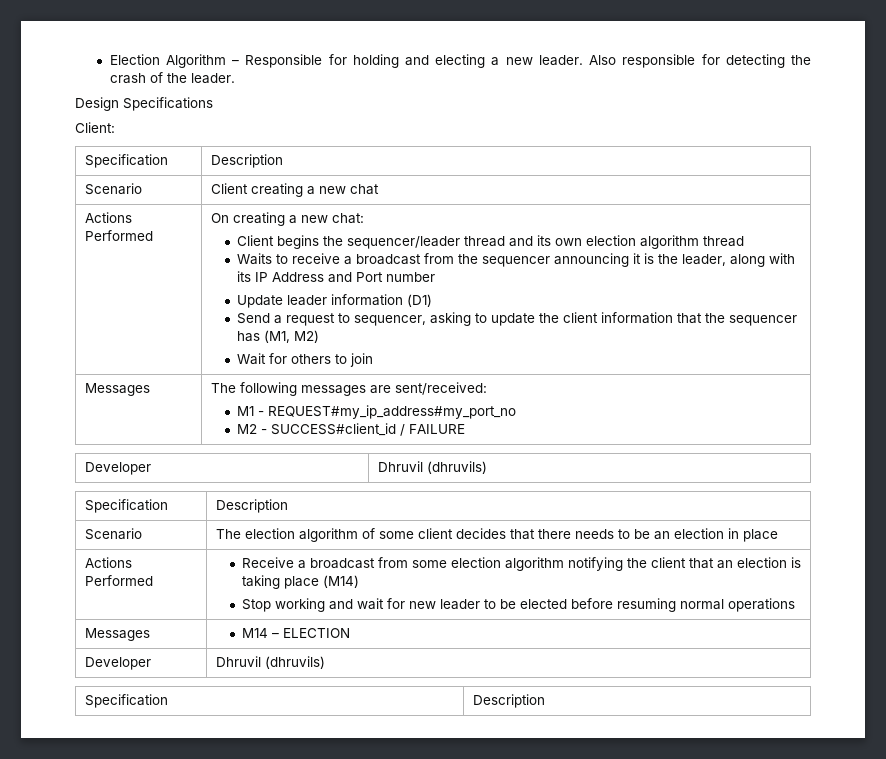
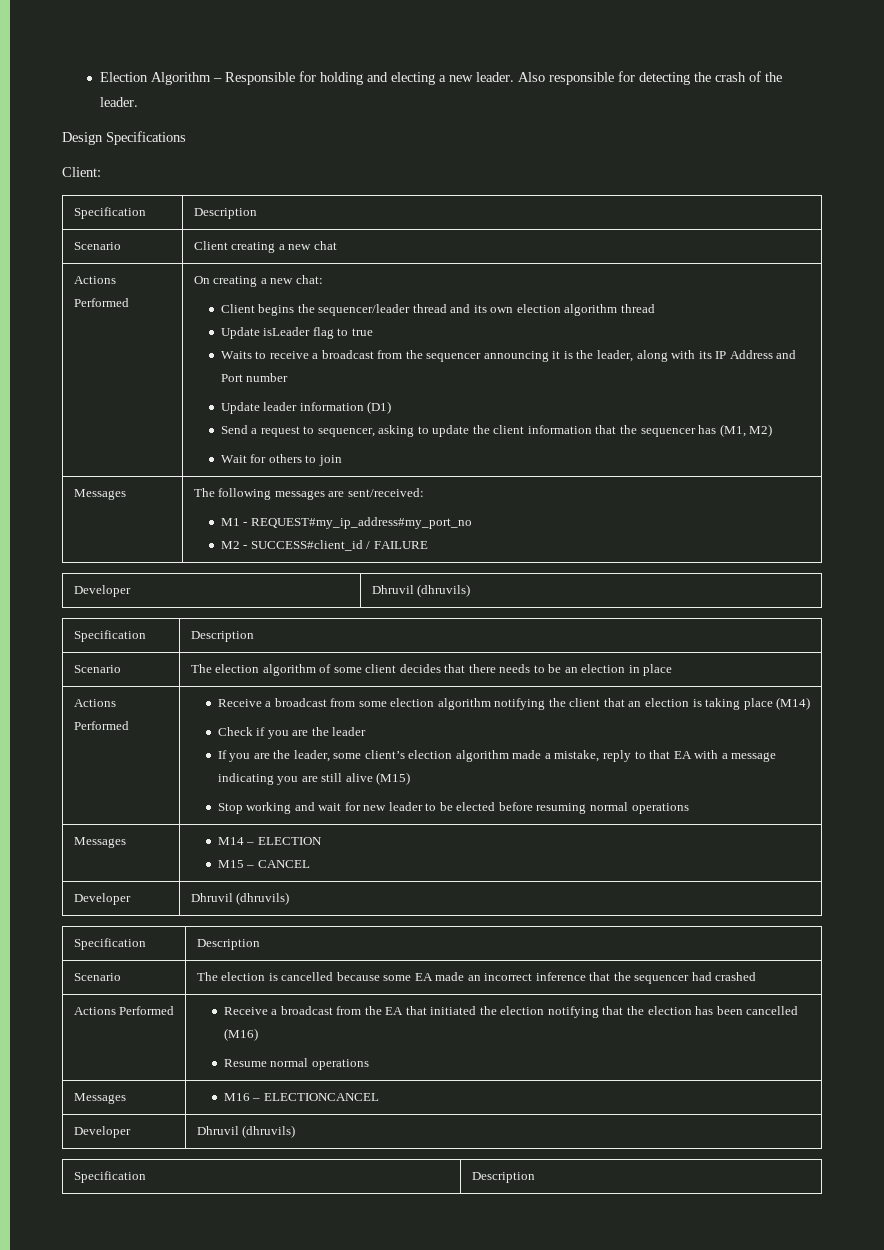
+ Update isLeader flag to true
+ Check if you are the leader
+ If you are the leader, some client’s election algorithm made a mistake, reply to that EA with a message indicating you are still alive (M15)
  Messages | M14 – ELECTION
+ M15 – CANCEL
+ Developer | Dhruvil (dhruvils)
+ Specification | Description
+ Scenario | The election is cancelled because some EA made an incorrect inference that the sequencer had crashed
+ Actions Performed | Receive a broadcast from the EA that initiated the election notifying that the election has been cancelled (M16)
+ Resume normal operations
+ Messages | M16 – ELECTIONCANCEL

